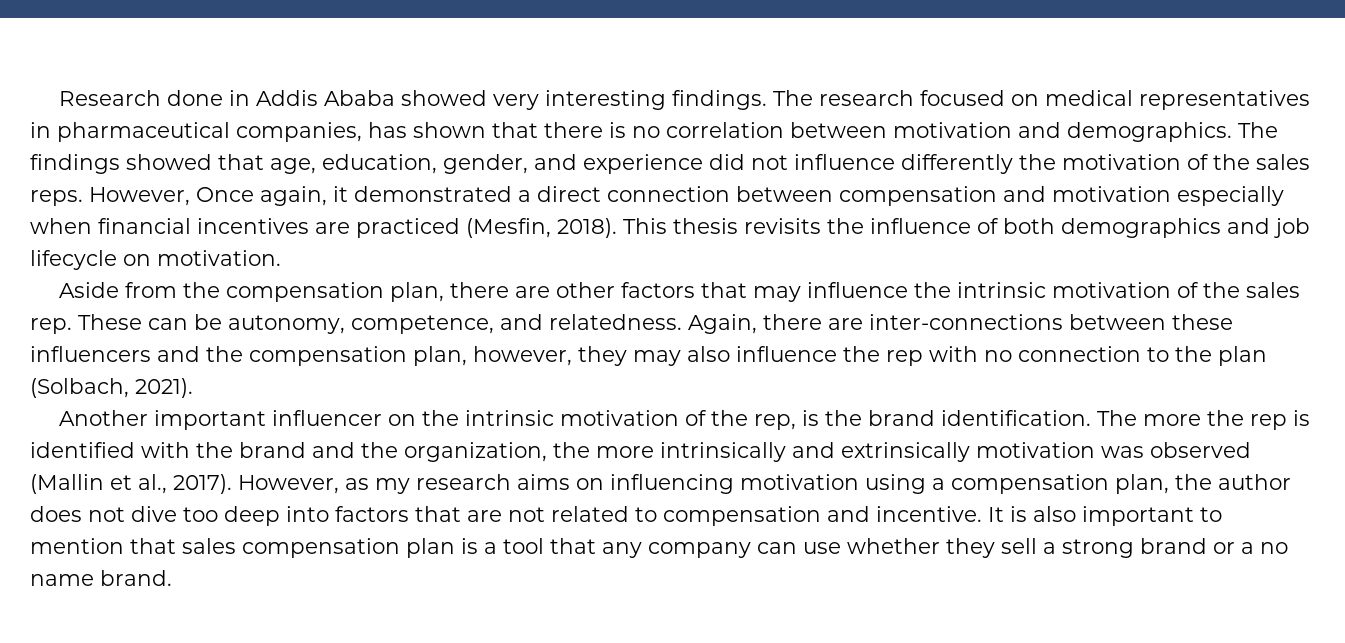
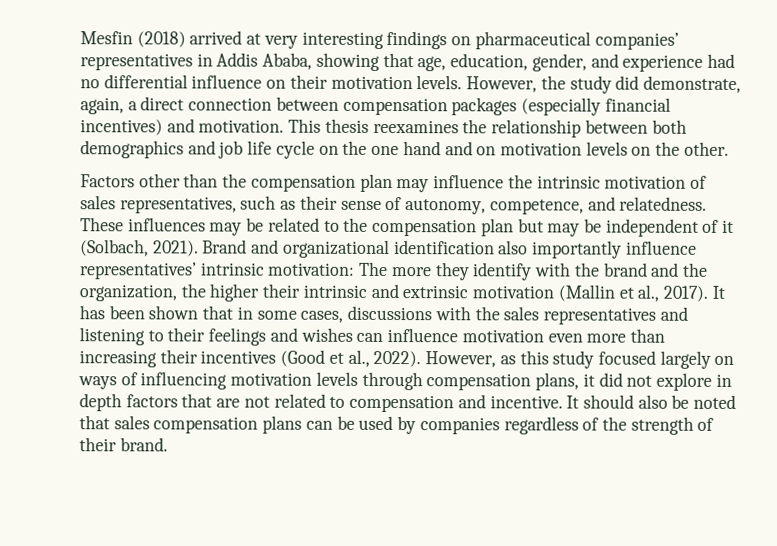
- Research done in Addis Ababa showed very interesting findings. The research focused on medical representatives in pharmaceutical companies, has shown that there is no correlation between motivation and demographics. The findings showed that age, education, gender, and experience did not influence differently the motivation of the sales reps. However, Once again, it demonstrated a direct connection between compensation and motivation especially when financial incentives are practiced (Mesfin, 2018). This thesis revisits the influence of both demographics and job lifecycle on motivation.
- Aside from the compensation plan, there are other factors that may influence the intrinsic motivation of the sales rep. These can be autonomy, competence, and relatedness. Again, there are inter-connections between these influencers and the compensation plan, however, they may also influence the rep with no connection to the plan (Solbach, 2021).
- Another important influencer on the intrinsic motivation of the rep, is the brand identification. The more the rep is identified with the brand and the organization, the more intrinsically and extrinsically motivation was observed (Mallin et al., 2017). However, as my research aims on influencing motivation using a compensation plan, the author does not dive too deep into factors that are not related to compensation and incentive.
+ Mesfin (2018) arrived at very interesting findings on pharmaceutical companies’ representatives in Addis Ababa, showing that age, education, gender, and experience had no differential influence on their motivation levels. However, the study did demonstrate, again, a direct connection between compensation packages (especially financial incentives) and motivation. This thesis reexamines the relationship between both demographics and job life cycle on the one hand and on motivation levels on the other.
+ Factors other than the compensation plan may influence the intrinsic motivation of sales representatives, such as their sense of autonomy, competence, and relatedness. These influences may be related to the compensation plan but may be independent of it (Solbach, 2021). Brand and organizational identification also importantly influence representatives’ intrinsic motivation: The more they identify with the brand and the organization, the higher their intrinsic and extrinsic motivation (Mallin et al., 2017). It has been shown that in some cases, discussions with the sales representatives and listening to their feelings and wishes can influence motivation even more than increasing their incentives (Good et al., 2022). However, as this study focused largely on ways of influencing motivation levels through compensation plans, it did not explore in depth factors that are not related to compensation and incentive.
- It is also important to mention that sales compensation plan is a tool that any company can use whether they sell a strong brand or a no name brand.
+ It should also be noted that sales compensation plans can be used by companies regardless of the strength of their brand.

